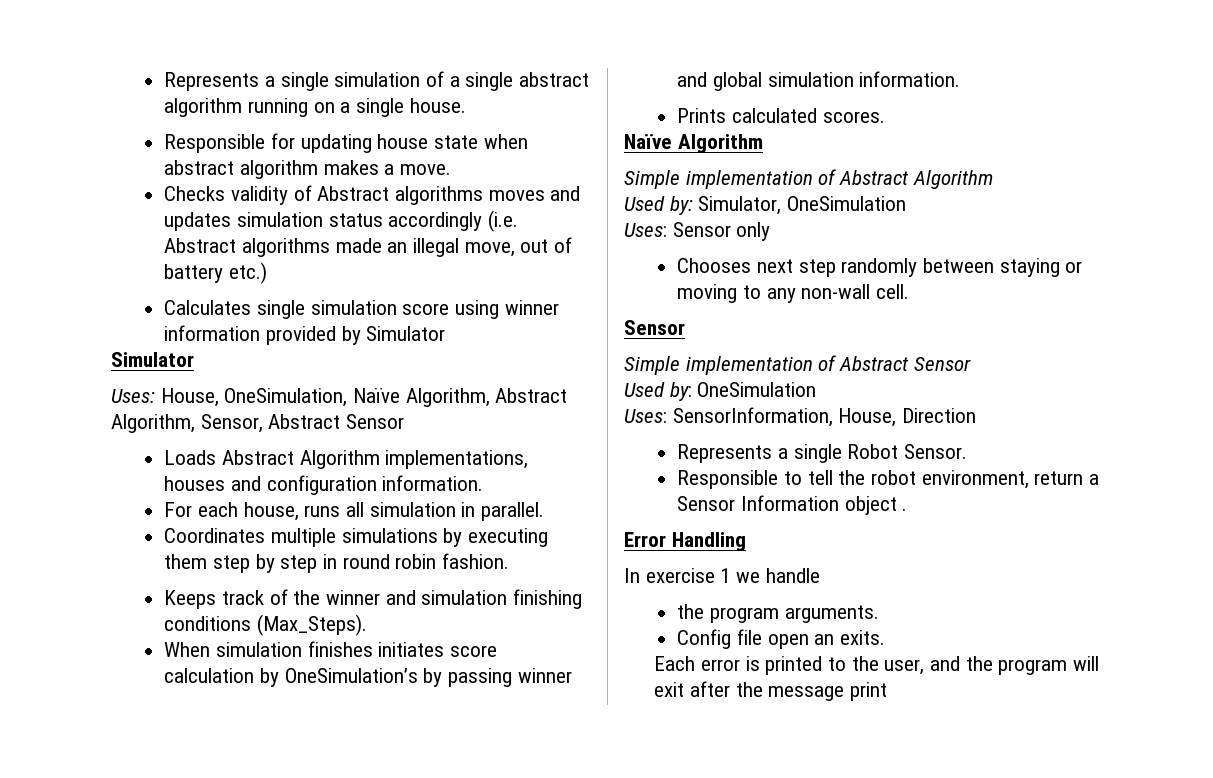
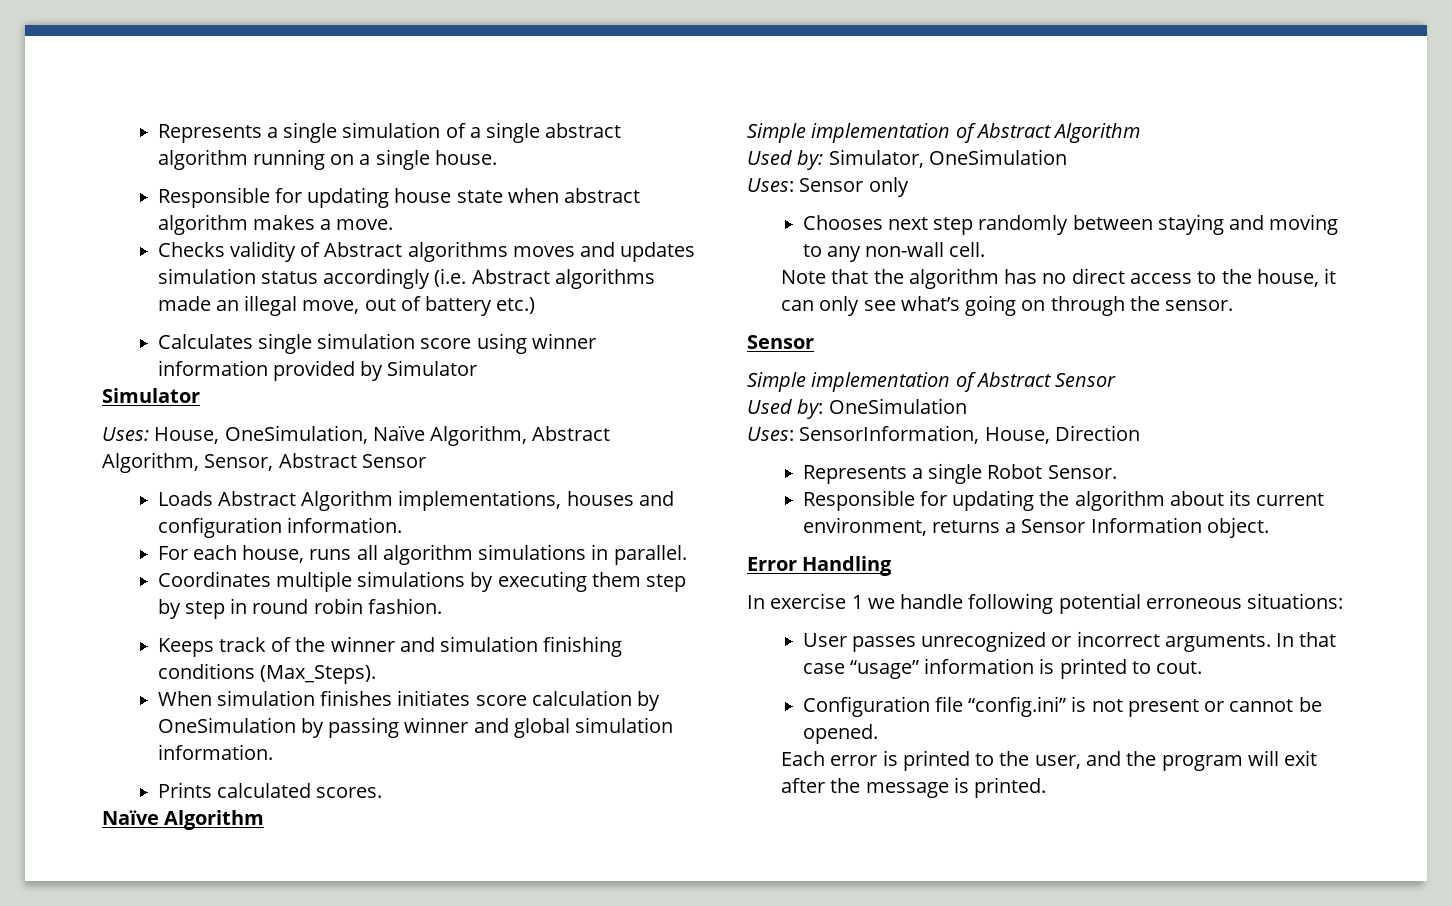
- For each house, runs all simulation in parallel.
+ For each house, runs all algorithm simulations in parallel.
- When simulation finishes initiates score calculation by OneSimulation’s by passing winner and global simulation information.
+ When simulation finishes initiates score calculation by OneSimulation by passing winner and global simulation information.
- Chooses next step randomly between staying or moving to any non-wall cell.
+ Chooses next step randomly between staying and moving to any non-wall cell.
+ Note that the algorithm has no direct access to the house, it can only see what’s going on through the sensor.
- Responsible to tell the robot environment, return a Sensor Information object .
+ Responsible for updating the algorithm about its current environment, returns a Sensor Information object.
- In exercise 1 we handle
- the program arguments.
- Config file open an exits.
+ In exercise 1 we handle following potential erroneous situations:
+ User passes unrecognized or incorrect arguments. In that case “usage” information is printed to cout.
+ Configuration file “config.ini” is not present or cannot be opened.
- Each error is printed to the user, and the program will exit after the message print
+ Each error is printed to the user, and the program will exit after the message is printed.

